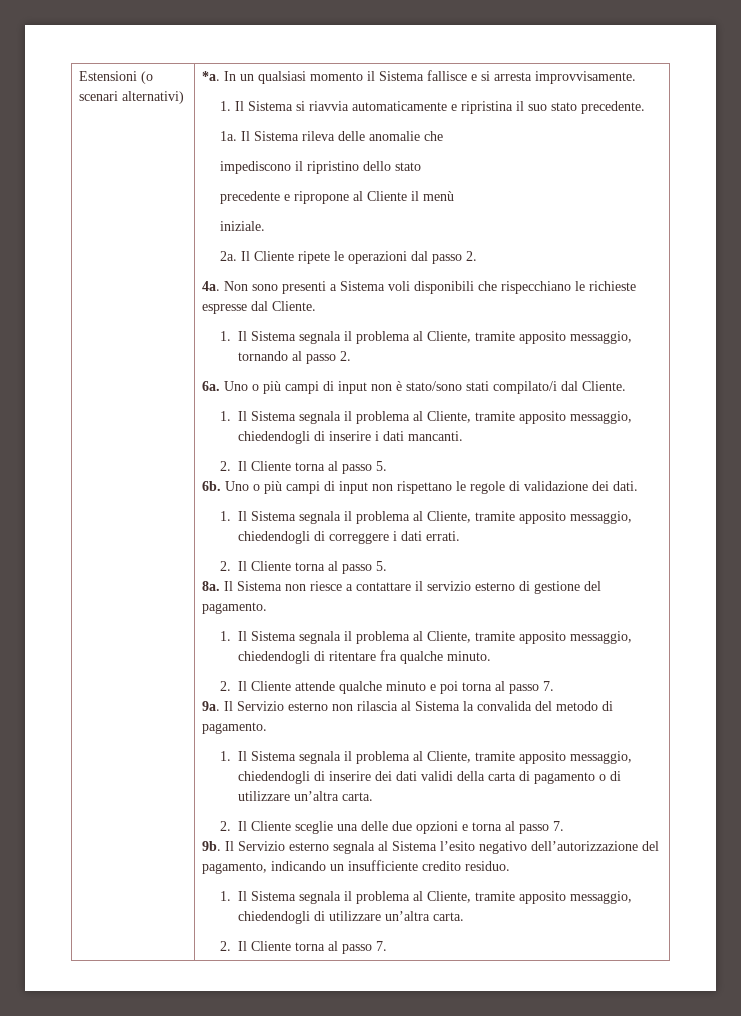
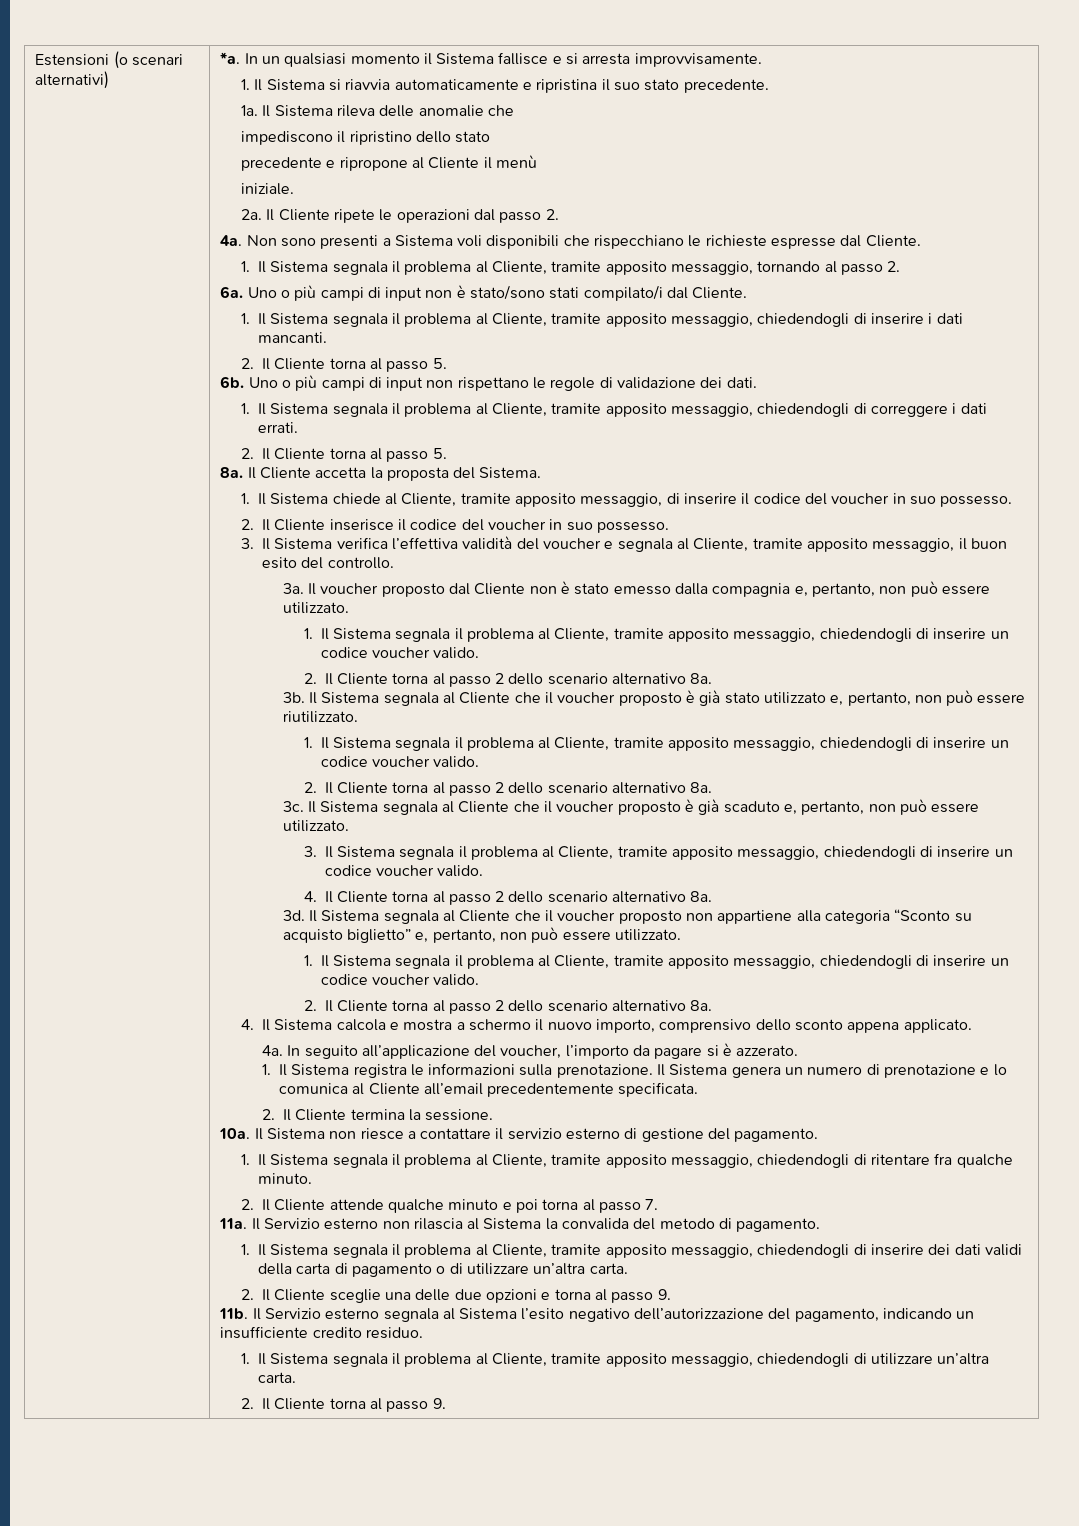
- Il Sistema non riesce a contattare il servizio esterno di gestione del pagamento.
+ Il Cliente accetta la proposta del Sistema.
+ 1. Il Sistema chiede al Cliente, tramite apposito messaggio, di inserire il codice del voucher in suo possesso.
+ 2. Il Cliente inserisce il codice del voucher in suo possesso.
+ 3. Il Sistema verifica l’effettiva validità del voucher e segnala al Cliente, tramite apposito messaggio, il buon esito del controllo.
+ 3a. Il voucher proposto dal Cliente non è stato emesso dalla compagnia e, pertanto, non può essere utilizzato.
+ 1. Il Sistema segnala il problema al Cliente, tramite apposito messaggio, chiedendogli di inserire un codice voucher valido.
+ 2. Il Cliente torna al passo 2 dello scenario alternativo 8a.
+ 3b. Il Sistema segnala al Cliente che il voucher proposto è già stato utilizzato e, pertanto, non può essere riutilizzato.
+ 1. Il Sistema segnala il problema al Cliente, tramite apposito messaggio, chiedendogli di inserire un codice voucher valido.
+ 2. Il Cliente torna al passo 2 dello scenario alternativo 8a.
+ 3c. Il Sistema segnala al Cliente che il voucher proposto è già scaduto e, pertanto, non può essere utilizzato.
+ 3. Il Sistema segnala il problema al Cliente, tramite apposito messaggio, chiedendogli di inserire un codice voucher valido.
+ 4. Il Cliente torna al passo 2 dello scenario alternativo 8a.
+ 3d. Il Sistema segnala al Cliente che il voucher proposto non appartiene alla categoria “Sconto su acquisto biglietto” e, pertanto, non può essere utilizzato.
+ 1. Il Sistema segnala il problema al Cliente, tramite apposito messaggio, chiedendogli di inserire un codice voucher valido.
+ 2. Il Cliente torna al passo 2 dello scenario alternativo 8a.
+ 4. Il Sistema calcola e mostra a schermo il nuovo importo, comprensivo dello sconto appena applicato.
+ 4a. In seguito all’applicazione del voucher, l’importo da pagare si è azzerato.
+ 1. Il Sistema registra le informazioni sulla prenotazione. Il Sistema genera un numero di prenotazione e lo comunica al Cliente all’email precedentemente specificata.
+ 2. Il Cliente termina la sessione.
+ 10a. Il Sistema non riesce a contattare il servizio esterno di gestione del pagamento.
- 9a.
+ 11a.
- 2. Il Cliente sceglie una delle due opzioni e torna al passo 7.
- 9b.
+ 2. Il Cliente sceglie una delle due opzioni e torna al passo 9.
+ 11b.
- 2. Il Cliente torna al passo 7.
+ 2. Il Cliente torna al passo 9.

